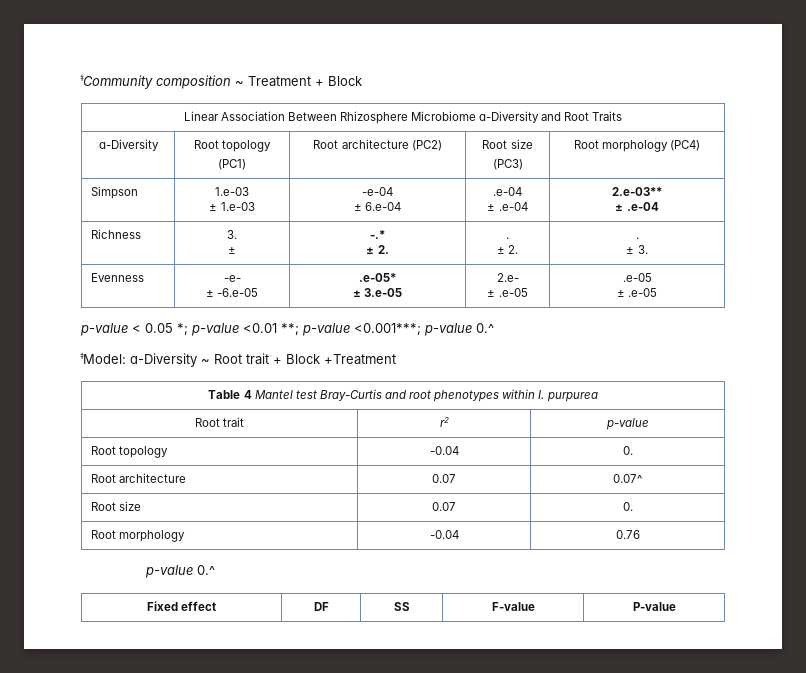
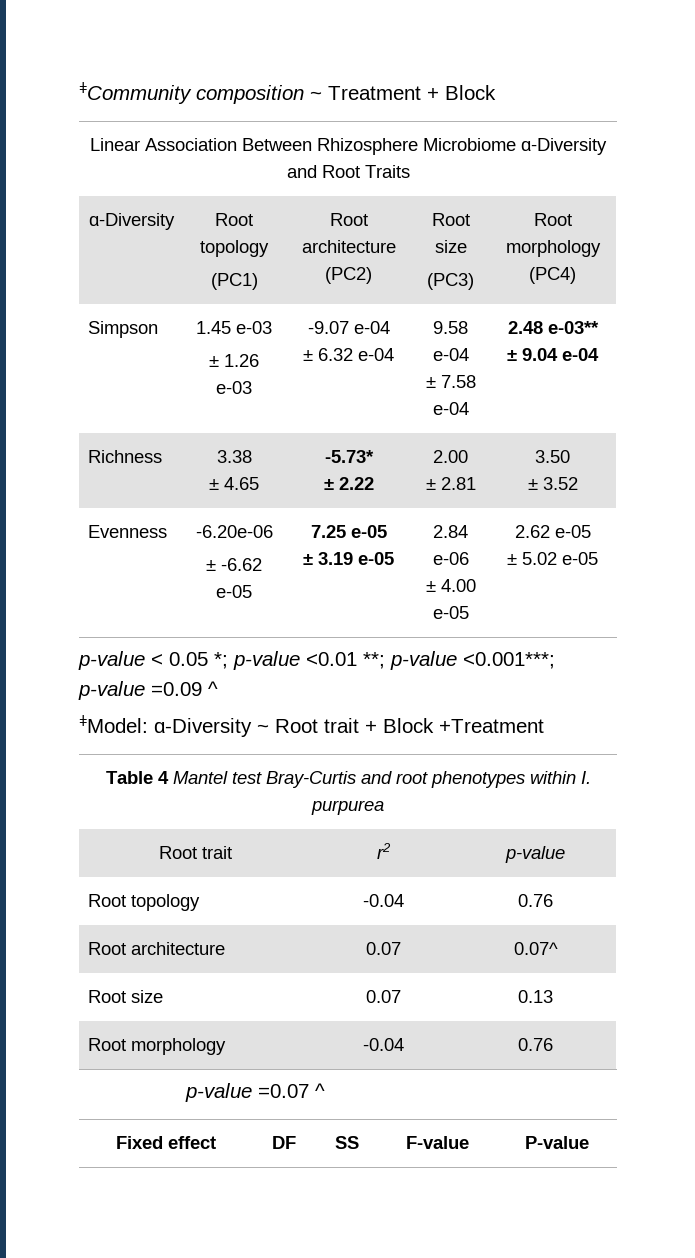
- Simpson | 1.e-03
- ± 1.e-03 | -e-04
- ± 6.e-04 | .e-04
- ± .e-04 | 2.e-03**
- ± .e-04
+ Simpson | 1.45 e-03
+ ± 1.26 e-03 | -9.07 e-04
+ ± 6.32 e-04 | 9.58 e-04
+ ± 7.58 e-04 | 2.48 e-03**
+ ± 9.04 e-04
- Richness | 3.
- ± | -.*
- ± 2. | .
- ± 2. | .
- ± 3.
+ Richness | 3.38
+ ± 4.65 | -5.73*
+ ± 2.22 | 2.00
+ ± 2.81 | 3.50
+ ± 3.52
- Evenness | -e-
- ± -6.e-05 | .e-05*
- ± 3.e-05 | 2.e-
- ± .e-05 | .e-05
- ± .e-05
+ Evenness | -6.20e-06
+ ± -6.62 e-05 | 7.25 e-05
+ ± 3.19 e-05 | 2.84 e-06
+ ± 4.00 e-05 | 2.62 e-05
+ ± 5.02 e-05
- p-value < 0.05 *; p-value <0.01 **; p-value <0.001***; p-value 0.^
+ p-value < 0.05 *; p-value <0.01 **; p-value <0.001***; p-value =0.09 ^
- Root topology | -0.04 | 0.
+ Root topology | -0.04 | 0.76
- Root size | 0.07 | 0.
+ Root size | 0.07 | 0.13
  Root morphology | -0.04 | 0.76
- p-value 0.^
+ p-value =0.07 ^

